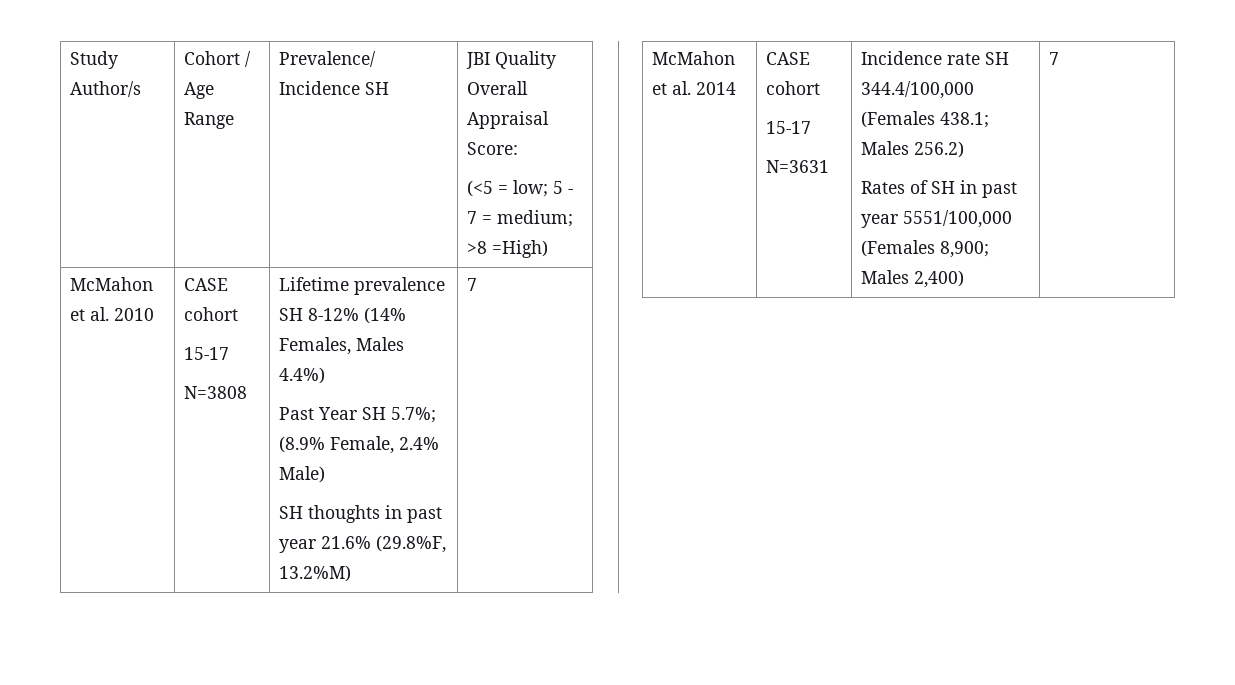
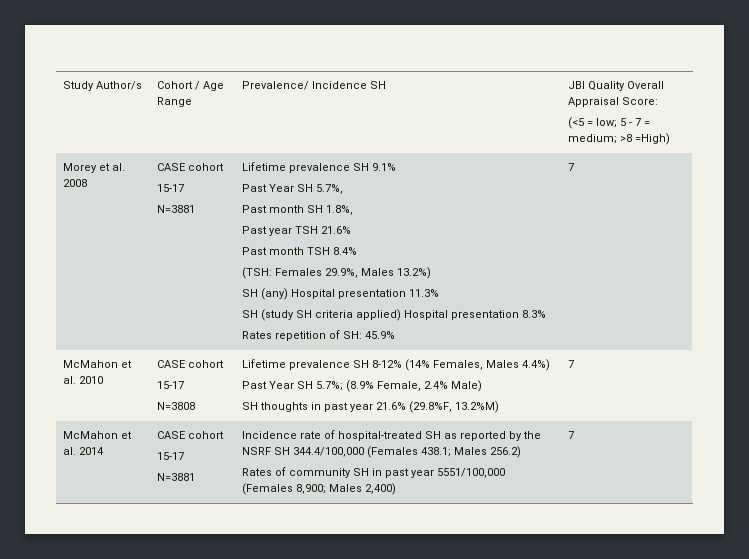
+ Morey et al. 2008 | CASE cohort
+ 15-17
+ N=3881 | Lifetime prevalence SH 9.1%
+ Past Year SH 5.7%,
+ Past month SH 1.8%,
+ Past year TSH 21.6%
+ Past month TSH 8.4%
+ (TSH: Females 29.9%, Males 13.2%)
+ SH (any) Hospital presentation 11.3%
+ SH (study SH criteria applied) Hospital presentation 8.3%
+ Rates repetition of SH: 45.9% | 7
  McMahon et al. 2014 | CASE cohort
  15-17
- N=3631 | Incidence rate SH 344.4/100,000 (Females 438.1; Males 256.2)
- Rates of SH in past year 5551/100,000 (Females 8,900; Males 2,400) | 7
+ N=3881 | Incidence rate of hospital-treated SH as reported by the NSRF SH 344.4/100,000 (Females 438.1; Males 256.2)
+ Rates of community SH in past year 5551/100,000 (Females 8,900; Males 2,400) | 7

